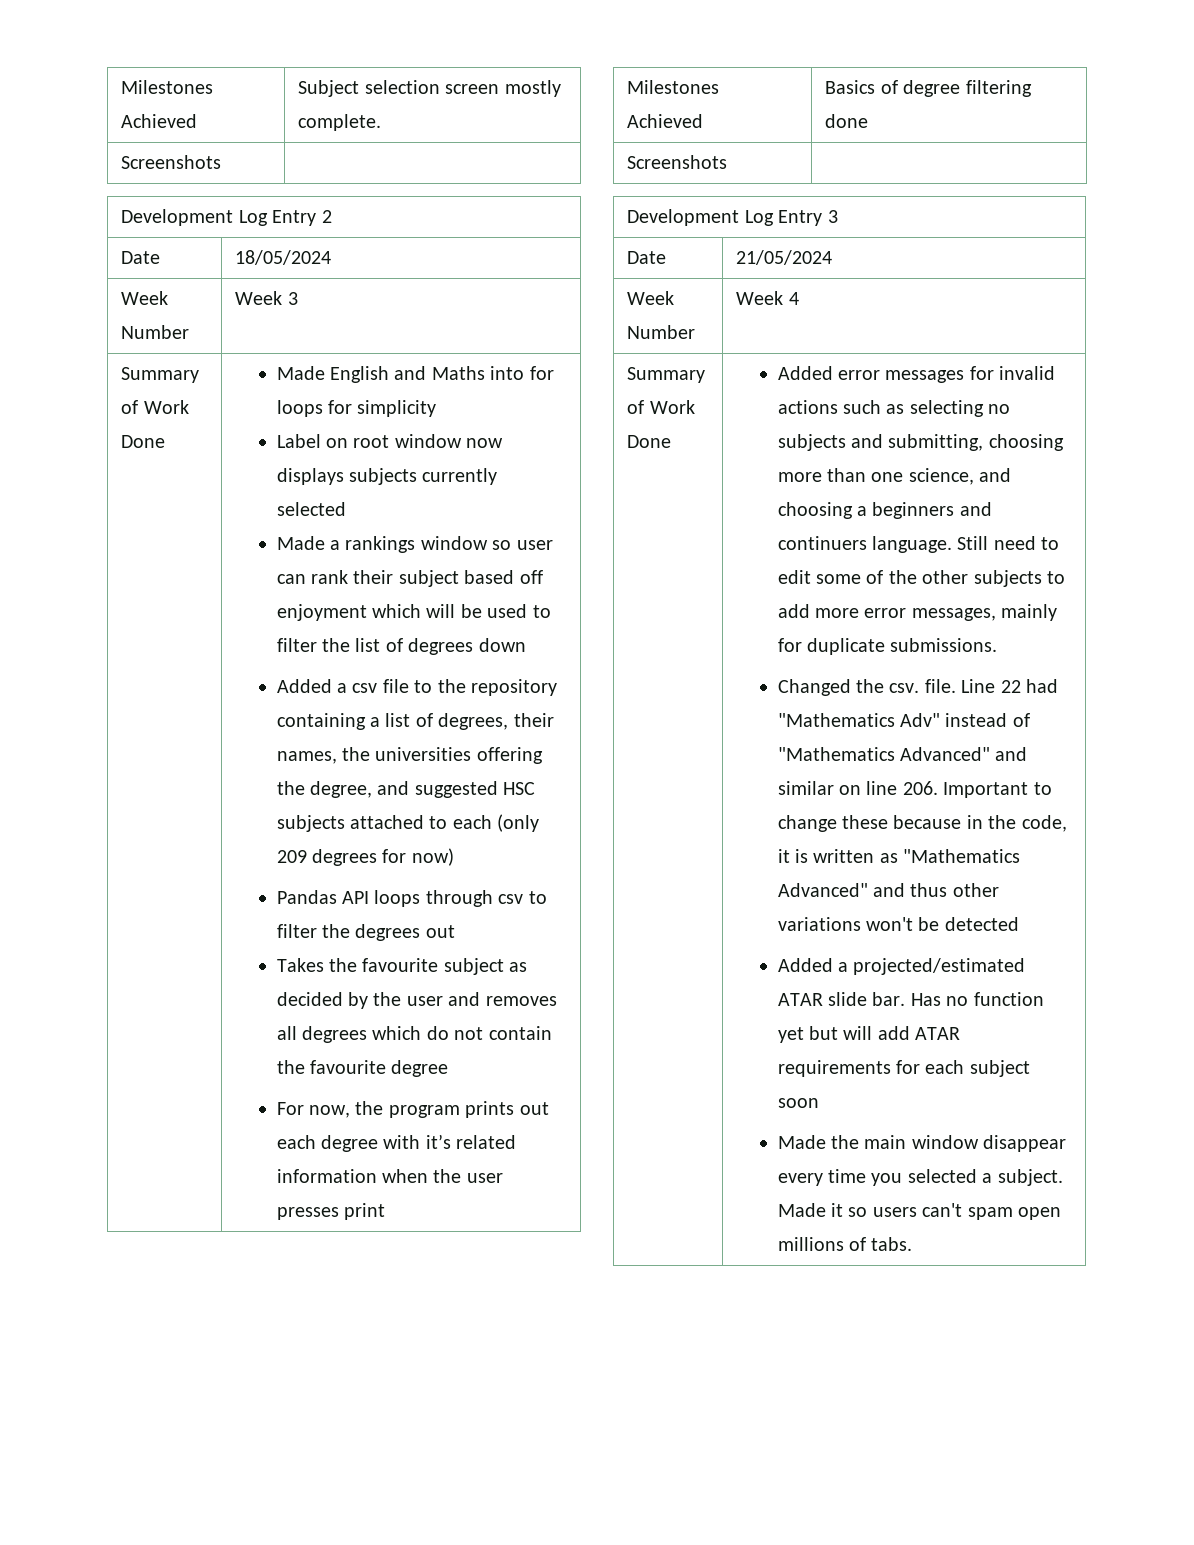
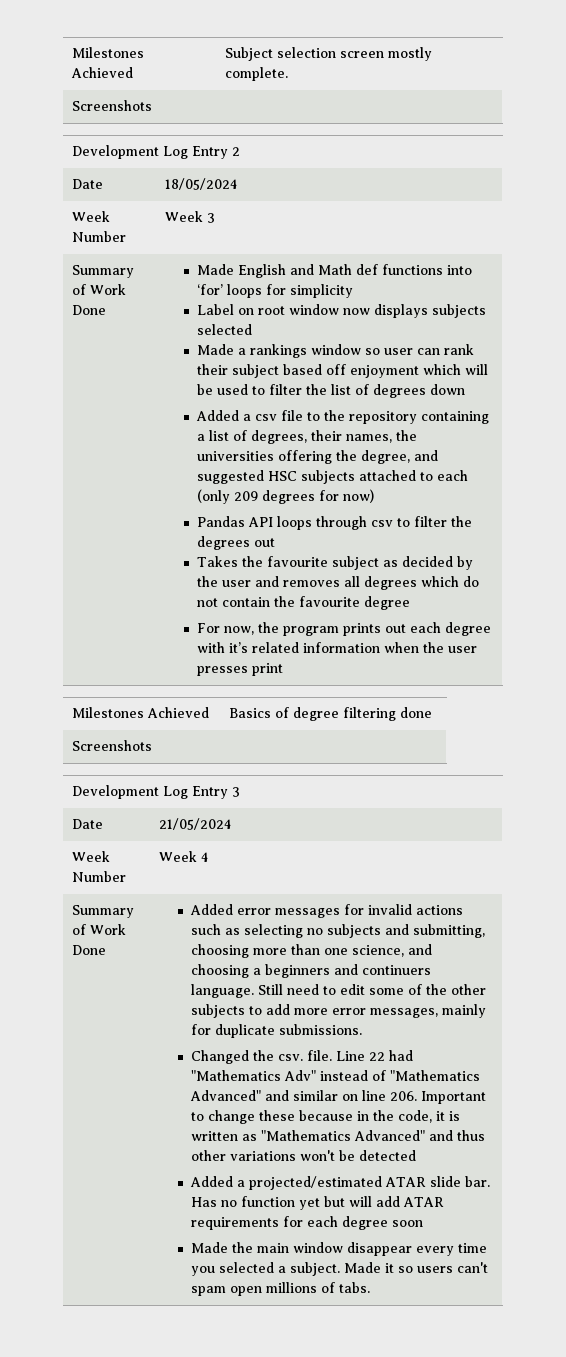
- Made English and Maths into for loops for simplicity
+ Made English and Math def functions into ‘for’ loops for simplicity
- Label on root window now displays subjects currently selected
+ Label on root window now displays subjects selected
- Has no function yet but will add ATAR requirements for each subject soon
+ Has no function yet but will add ATAR requirements for each degree soon

